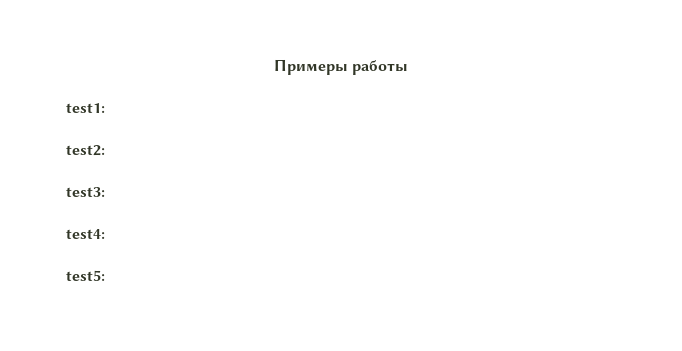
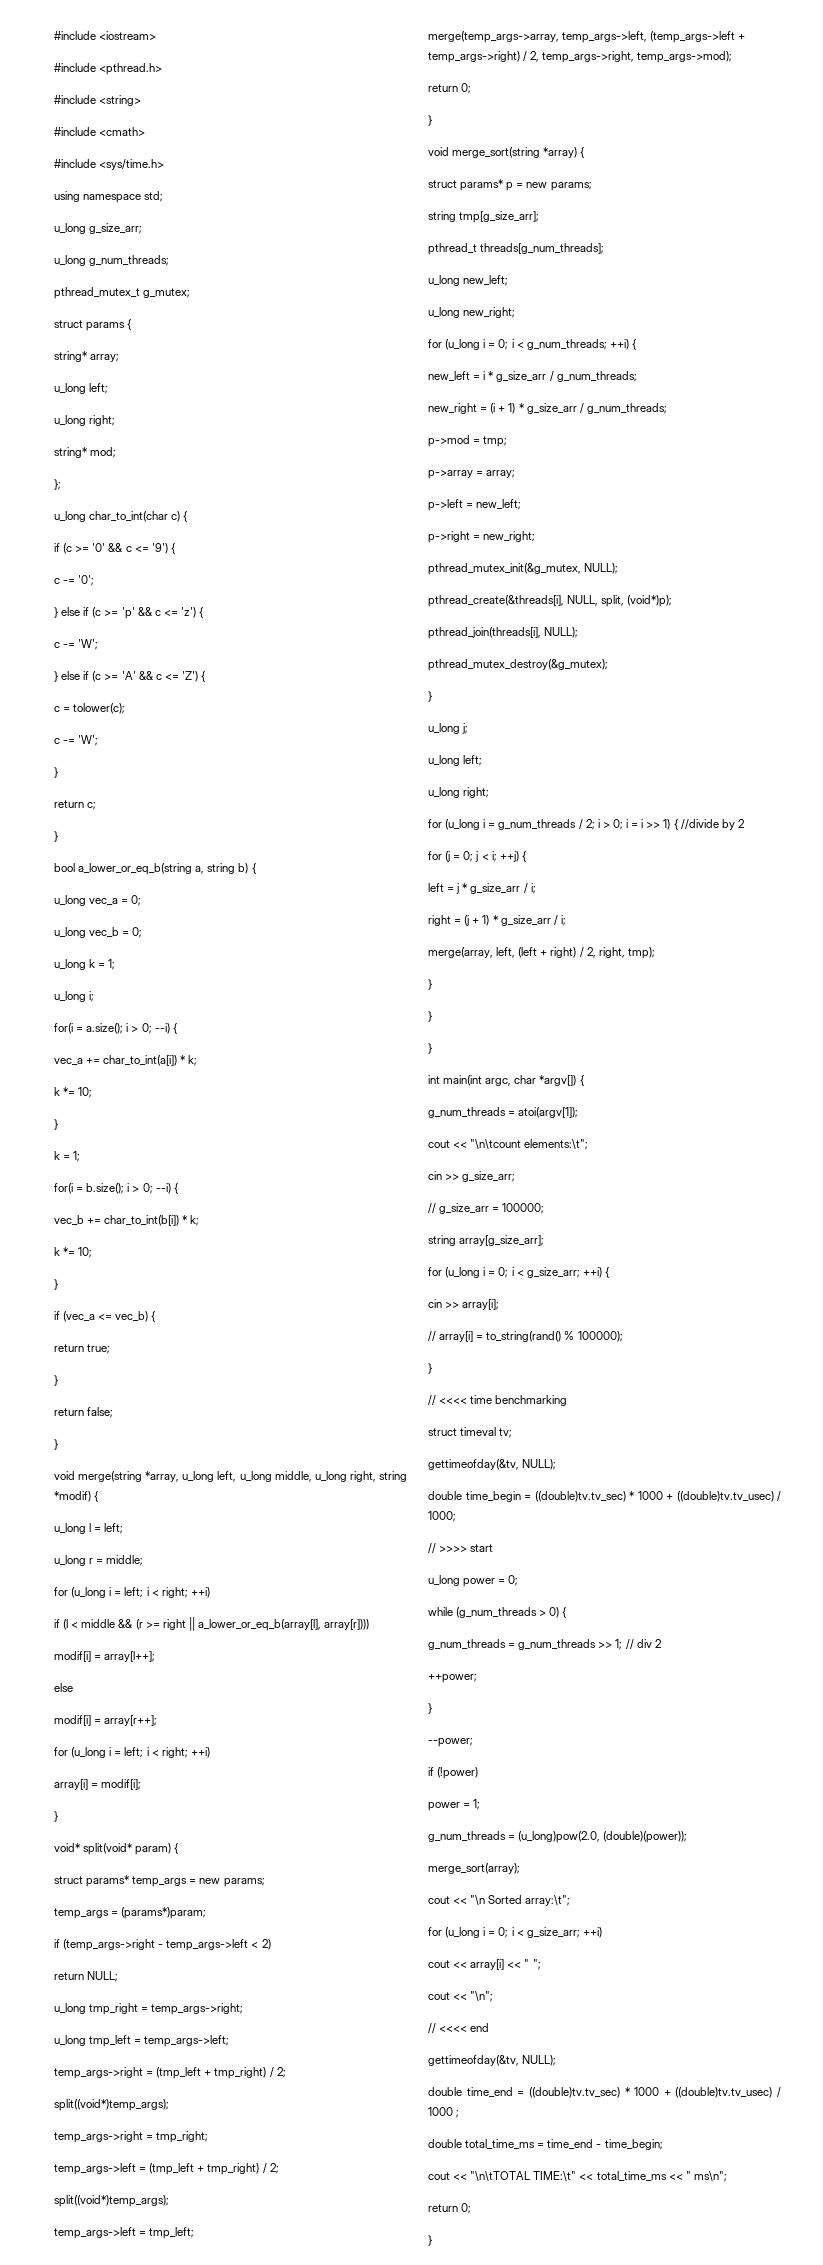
- Примеры работы
- test1:
- test2:
- test3:
- test4:
- test5:
+ #include <iostream>
+ #include <pthread.h>
+ #include <string>
+ #include <cmath>
+ #include <sys/time.h>
+ using namespace std;
+ u_long g_size_arr;
+ u_long g_num_threads;
+ pthread_mutex_t g_mutex;
+ struct params {
+ string* array;
+ u_long left;
+ u_long right;
+ string* mod;
+ };
+ u_long char_to_int(char c) {
+ if (c >= '0' && c <= '9') {
+ c -= '0';
+ } else if (c >= 'p' && c <= 'z') {
+ c -= 'W';
+ } else if (c >= 'A' && c <= 'Z') {
+ c = tolower(c);
+ c -= 'W';
+ }
+ return c;
+ }
+ bool a_lower_or_eq_b(string a, string b) {
+ u_long vec_a = 0;
+ u_long vec_b = 0;
+ u_long k = 1;
+ u_long i;
+ for(i = a.size(); i > 0; --i) {
+ vec_a += char_to_int(a[i]) * k;
+ k *= 10;
+ }
+ k = 1;
+ for(i = b.size(); i > 0; --i) {
+ vec_b += char_to_int(b[i]) * k;
+ k *= 10;
+ }
+ if (vec_a <= vec_b) {
+ return true;
+ }
+ return false;
+ }
+ void merge(string *array, u_long left, u_long middle, u_long right, string *modif) {
+ u_long l = left;
+ u_long r = middle;
+ for (u_long i = left; i < right; ++i)
+ if (l < middle && (r >= right || a_lower_or_eq_b(array[l], array[r])))
+ modif[i] = array[l++];
+ else
+ modif[i] = array[r++];
+ for (u_long i = left; i < right; ++i)
+ array[i] = modif[i];
+ }
+ void* split(void* param) {
+ struct params* temp_args = new params;
+ temp_args = (params*)param;
+ if (temp_args->right - temp_args->left < 2)
+ return NULL;
+ u_long tmp_right = temp_args->right;
+ u_long tmp_left = temp_args->left;
+ temp_args->right = (tmp_left + tmp_right) / 2;
+ split((void*)temp_args);
+ temp_args->right = tmp_right;
+ temp_args->left = (tmp_left + tmp_right) / 2;
+ split((void*)temp_args);
+ temp_args->left = tmp_left;
+ merge(temp_args->array, temp_args->left, (temp_args->left + temp_args->right) / 2, temp_args->right, temp_args->mod);
+ return 0;
+ }
+ void merge_sort(string *array) {
+ struct params* p = new params;
+ string tmp[g_size_arr];
+ pthread_t threads[g_num_threads];
+ u_long new_left;
+ u_long new_right;
+ for (u_long i = 0; i < g_num_threads; ++i) {
+ new_left = i * g_size_arr / g_num_threads;
+ new_right = (i + 1) * g_size_arr / g_num_threads;
+ p->mod = tmp;
+ p->array = array;
+ p->left = new_left;
+ p->right = new_right;
+ pthread_mutex_init(&g_mutex, NULL);
+ pthread_create(&threads[i], NULL, split, (void*)p);
+ pthread_join(threads[i], NULL);
+ pthread_mutex_destroy(&g_mutex);
+ }
+ u_long j;
+ u_long left;
+ u_long right;
+ for (u_long i = g_num_threads / 2; i > 0; i = i >> 1) { //divide by 2
+ for (j = 0; j < i; ++j) {
+ left = j * g_size_arr / i;
+ right = (j + 1) * g_size_arr / i;
+ merge(array, left, (left + right) / 2, right, tmp);
+ }
+ }
+ }
+ int main(int argc, char *argv[]) {
+ g_num_threads = atoi(argv[1]);
+ cout << "\n\tcount elements:\t";
+ cin >> g_size_arr;
+ // g_size_arr = 100000;
+ string array[g_size_arr];
+ for (u_long i = 0; i < g_size_arr; ++i) {
+ cin >> array[i];
+ // array[i] = to_string(rand() % 100000);
+ }
+ // <<<< time benchmarking
+ struct timeval tv;
+ gettimeofday(&tv, NULL);
+ double time_begin = ((double)tv.tv_sec) * 1000 + ((double)tv.tv_usec) / 1000;
+ // >>>> start
+ u_long power = 0;
+ while (g_num_threads > 0) {
+ g_num_threads = g_num_threads >> 1; // div 2
+ ++power;
+ }
+ --power;
+ if (!power)
+ power = 1;
+ g_num_threads = (u_long)pow(2.0, (double)(power));
+ merge_sort(array);
+ cout << "\n Sorted array:\t";
+ for (u_long i = 0; i < g_size_arr; ++i)
+ cout << array[i] << " ";
+ cout << "\n";
+ // <<<< end
+ gettimeofday(&tv, NULL);
+ double time_end = ((double)tv.tv_sec) * 1000 + ((double)tv.tv_usec) / 1000 ;
+ double total_time_ms = time_end - time_begin;
+ cout << "\n\tTOTAL TIME:\t" << total_time_ms << " ms\n";
+ return 0;
+ }

